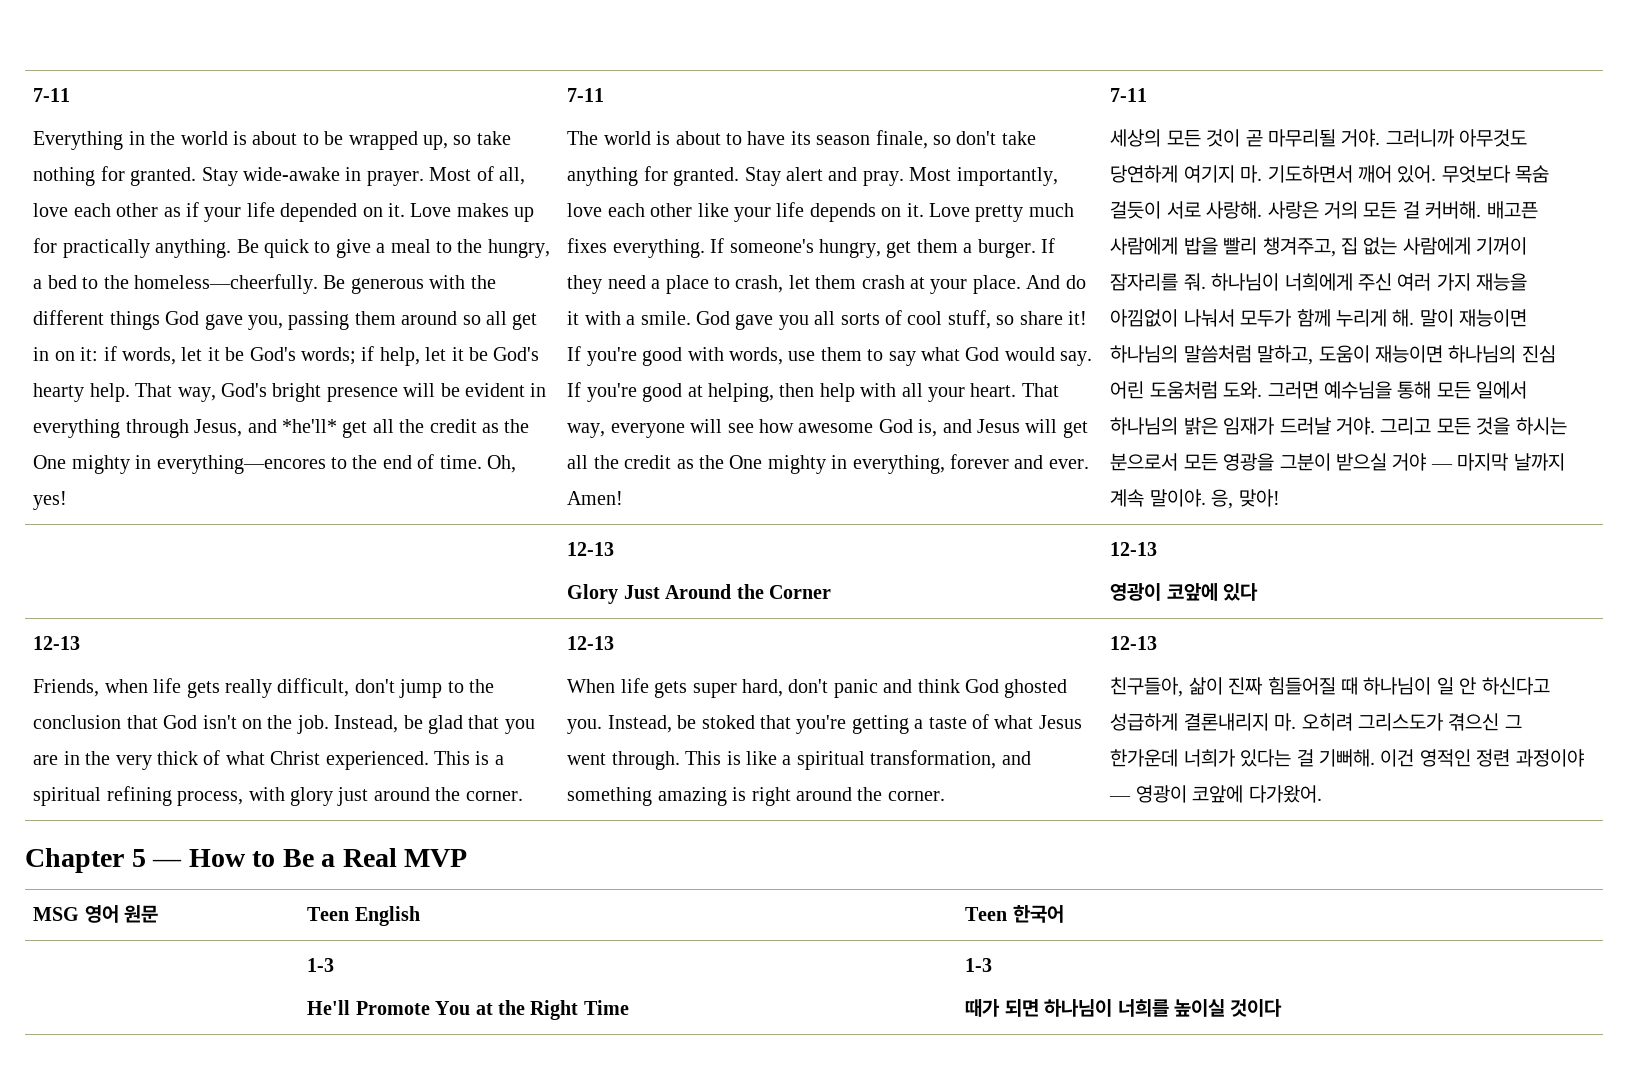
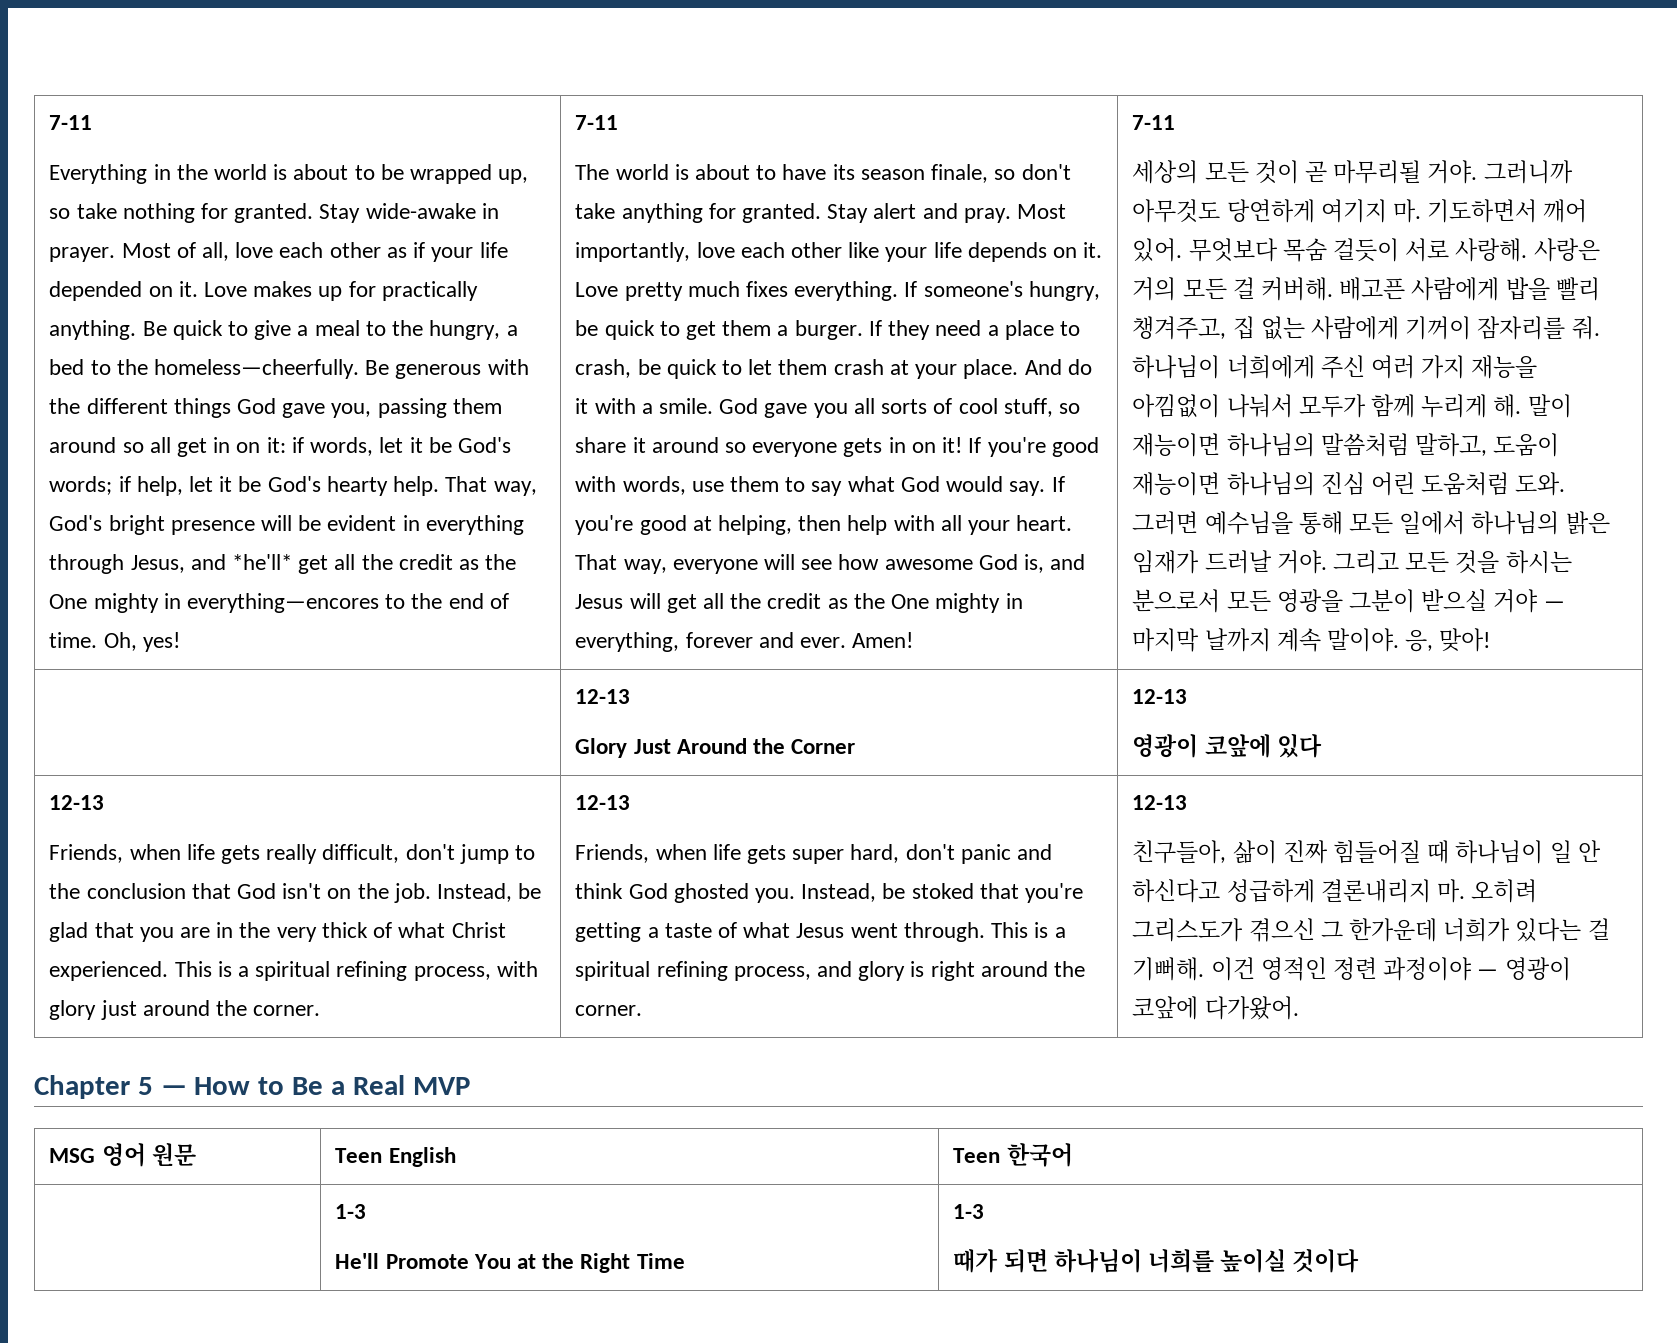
- If someone's hungry, get them a burger.
+ If someone's hungry, be quick to get them a burger.
- If they need a place to crash, let them crash at your place.
+ If they need a place to crash, be quick to let them crash at your place.
- God gave you all sorts of cool stuff, so share it!
+ God gave you all sorts of cool stuff, so share it around so everyone gets in on it!
- When life gets super hard, don't panic and think God ghosted you.
+ Friends, when life gets super hard, don't panic and think God ghosted you.
- This is like a spiritual transformation, and something amazing is right around the corner.
+ This is a spiritual refining process, and glory is right around the corner.

